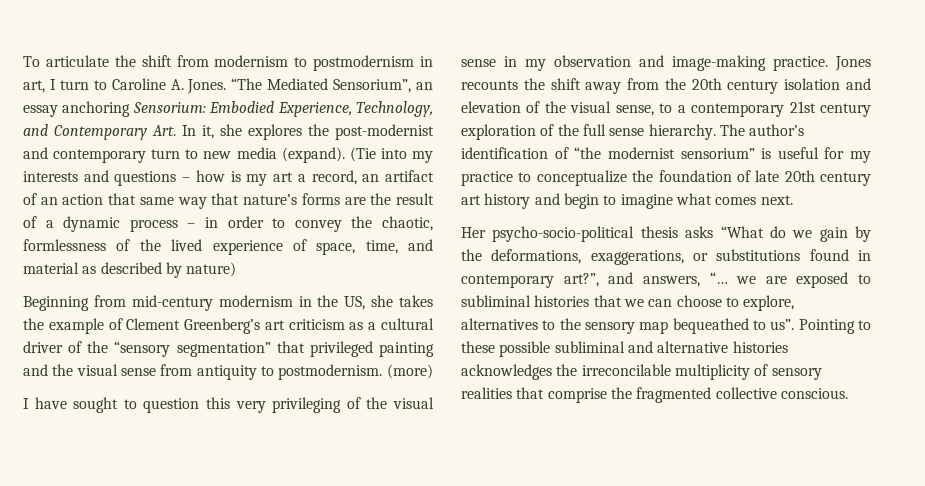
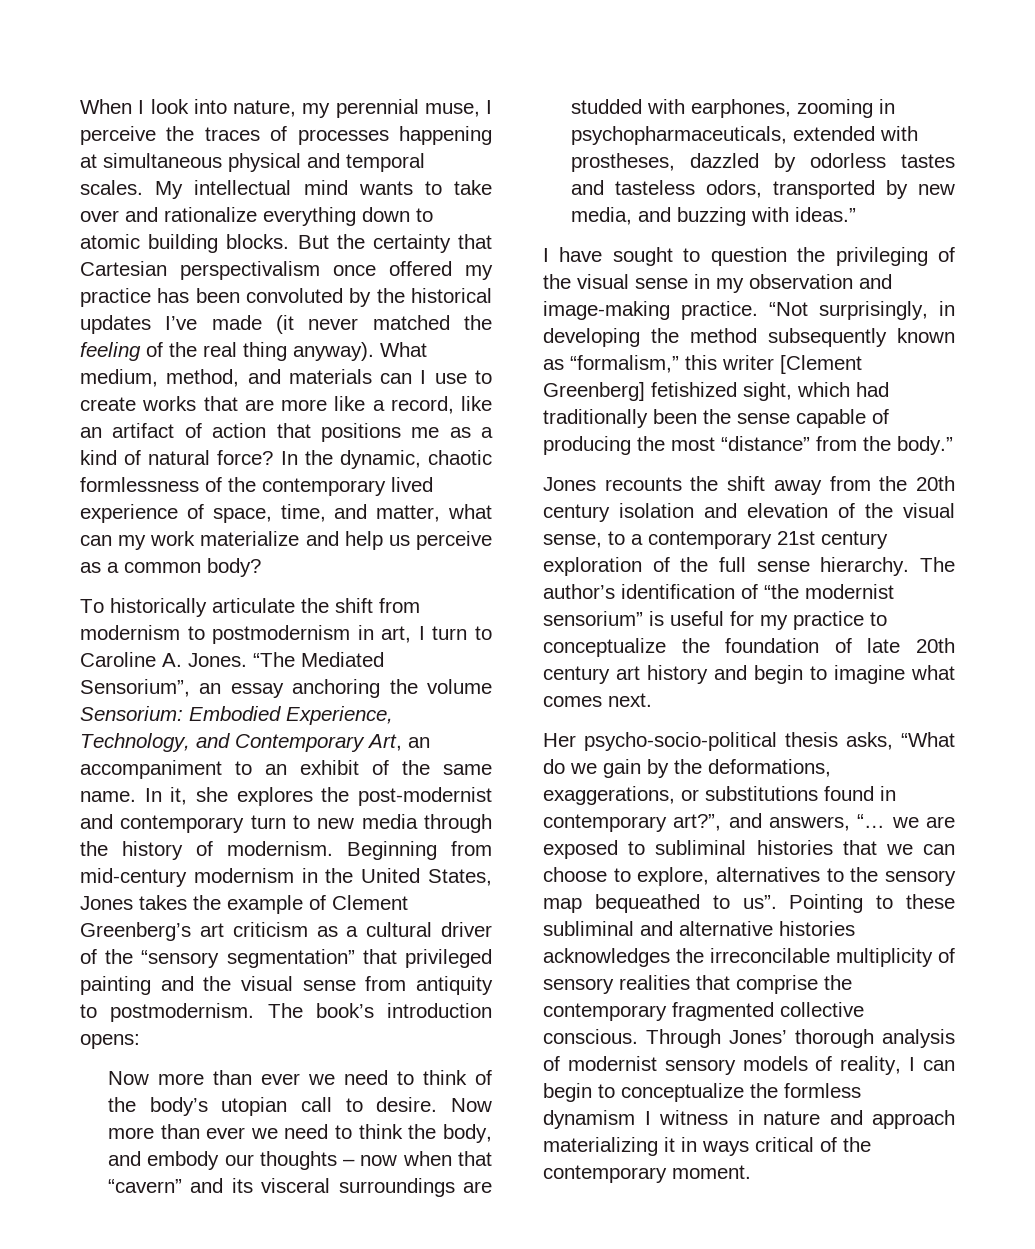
- To articulate the shift from modernism to postmodernism in art, I turn to Caroline A. Jones.
+ When I look into nature, my perennial muse, I perceive the traces of processes happening at simultaneous physical and temporal scales. My intellectual mind wants to take over and rationalize everything down to atomic building blocks. But the certainty that Cartesian perspectivalism once offered my practice has been convoluted by the historical updates I’ve made (it never matched the feeling of the real thing anyway). What medium, method, and materials can I use to create works that are more like a record, like an artifact of action that positions me as a kind of natural force? In the dynamic, chaotic formlessness of the contemporary lived experience of space, time, and matter, what can my work materialize and help us perceive as a common body?
+ To historically articulate the shift from modernism to postmodernism in art, I turn to Caroline A. Jones.
- “The Mediated Sensorium”, an essay anchoring Sensorium: Embodied Experience, Technology, and Contemporary Art. In it, she explores the post-modernist and contemporary turn to new media (expand). (Tie into my interests and questions – how is my art a record, an artifact of an action that same way that nature’s forms are the result of a dynamic process – in order to convey the chaotic, formlessness of the lived experience of space, time, and material as described by nature)
- Beginning from mid-century modernism in the US, she takes the example of Clement Greenberg’s art criticism as a cultural driver of the “sensory segmentation” that privileged painting and the visual sense from antiquity to postmodernism.
+ “The Mediated Sensorium”, an essay anchoring the volume Sensorium: Embodied Experience, Technology, and Contemporary Art, an accompaniment to an exhibit of the same name. In it, she explores the post-modernist and contemporary turn to new media through the history of modernism. Beginning from mid-century modernism in the United States, Jones takes the example of Clement Greenberg’s art criticism as a cultural driver of the “sensory segmentation” that privileged painting and the visual sense from antiquity to postmodernism.
- (more)
+ The book’s introduction opens:
+ Now more than ever we need to think of the body’s utopian call to desire. Now more than ever we need to think the body, and embody our thoughts – now when that “cavern” and its visceral surroundings are studded with earphones, zooming in psychopharmaceuticals, extended with prostheses, dazzled by odorless tastes and tasteless odors, transported by new media, and buzzing with ideas.”
- I have sought to question this very privileging of the visual sense in my observation and image-making practice. Jones recounts the shift away from the 20th century isolation and elevation of the visual sense, to a contemporary 21st century exploration of the full sense hierarchy.
+ I have sought to question the privileging of the visual sense in my observation and image-making practice. “Not surprisingly, in developing the method subsequently known as “formalism,” this writer [Clement Greenberg] fetishized sight, which had traditionally been the sense capable of producing the most “distance” from the body.”
+ Jones recounts the shift away from the 20th century isolation and elevation of the visual sense, to a contemporary 21st century exploration of the full sense hierarchy.
- Her psycho-socio-political thesis asks “What do we gain by the deformations, exaggerations, or substitutions found in contemporary art?”, and answers, “… we are exposed to subliminal histories that we can choose to explore, alternatives to the sensory map bequeathed to us”.
+ Her psycho-socio-political thesis asks, “What do we gain by the deformations, exaggerations, or substitutions found in contemporary art?”, and answers, “… we are exposed to subliminal histories that we can choose to explore, alternatives to the sensory map bequeathed to us”.
- Pointing to these possible subliminal and alternative histories acknowledges the irreconcilable multiplicity of sensory realities that comprise the fragmented collective conscious.
+ Pointing to these subliminal and alternative histories acknowledges the irreconcilable multiplicity of sensory realities that comprise the contemporary fragmented collective conscious.
+ Through Jones’ thorough analysis of modernist sensory models of reality, I can begin to conceptualize the formless dynamism I witness in nature and approach materializing it in ways critical of the contemporary moment.

